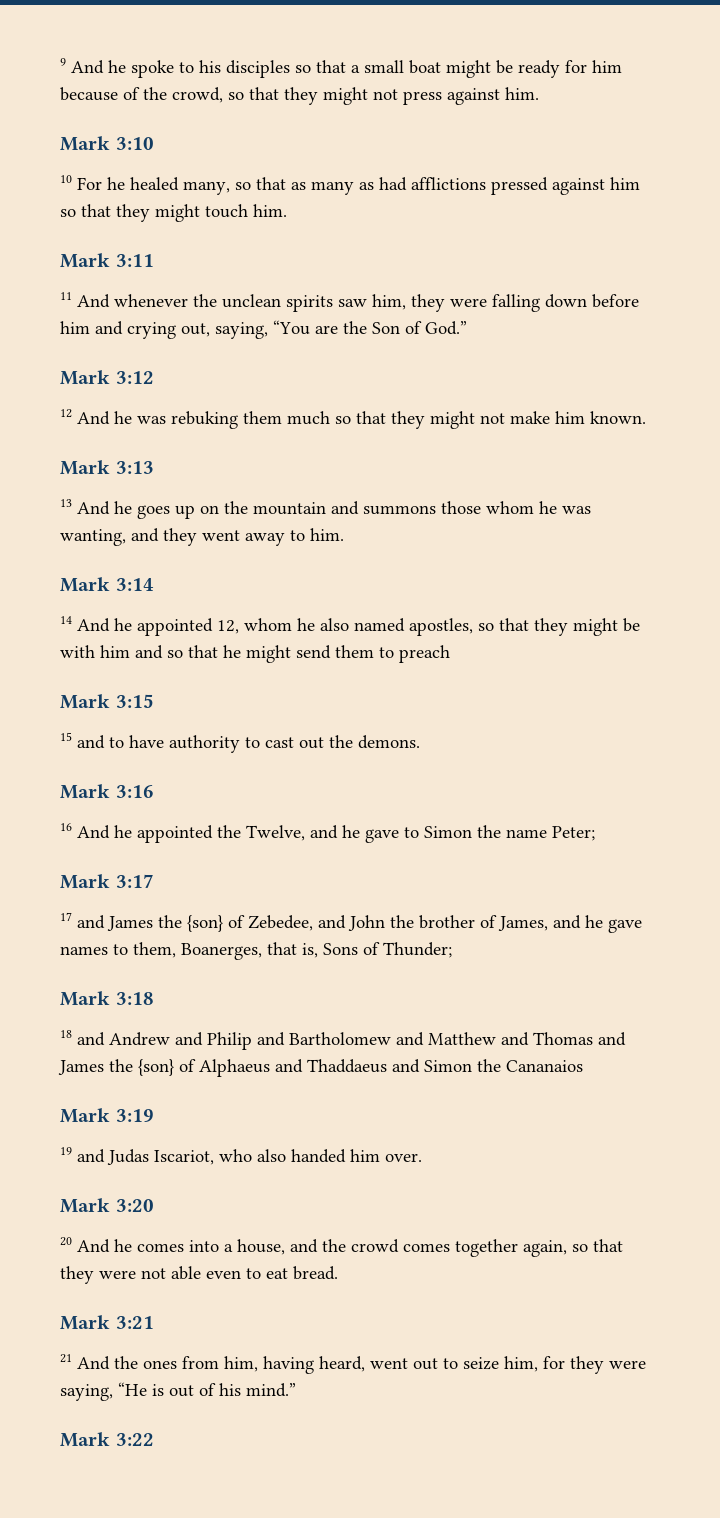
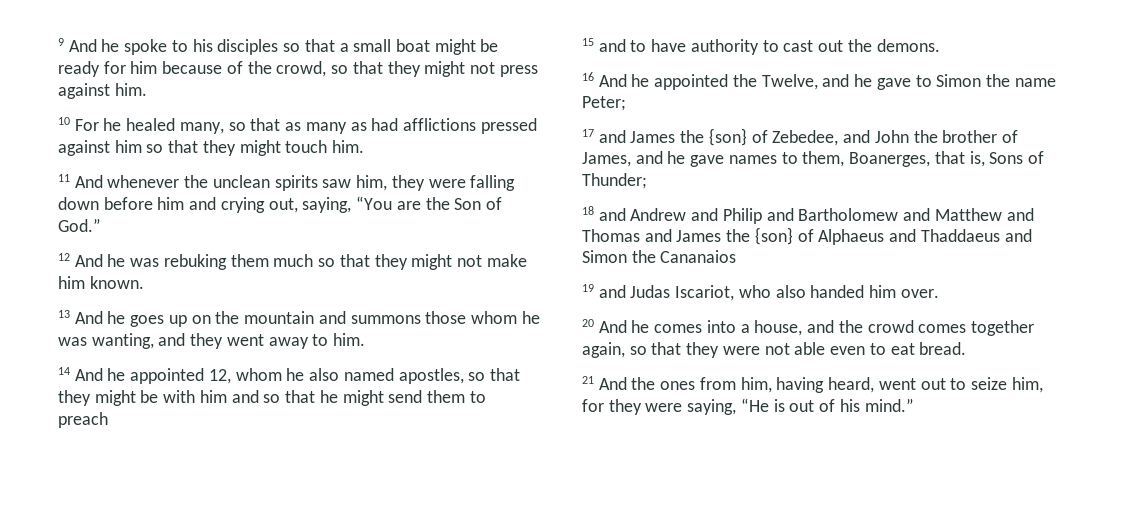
- Mark 3:10
- Mark 3:11
- Mark 3:12
- Mark 3:13
- Mark 3:14
- Mark 3:15
- Mark 3:16
- Mark 3:17
- Mark 3:18
- Mark 3:19
- Mark 3:20
- Mark 3:21
- Mark 3:22

